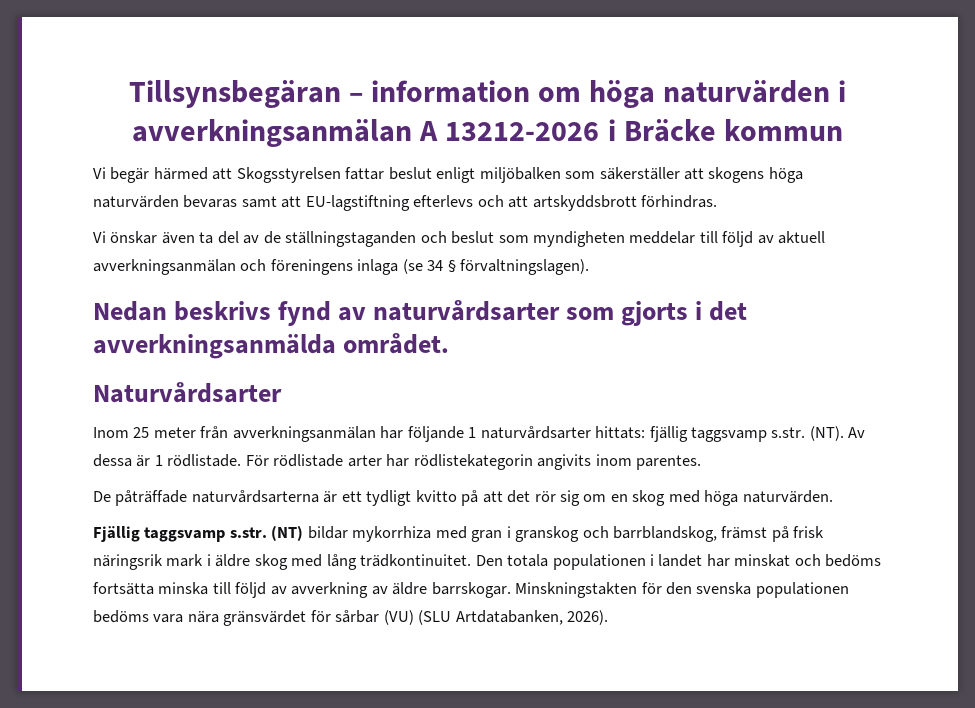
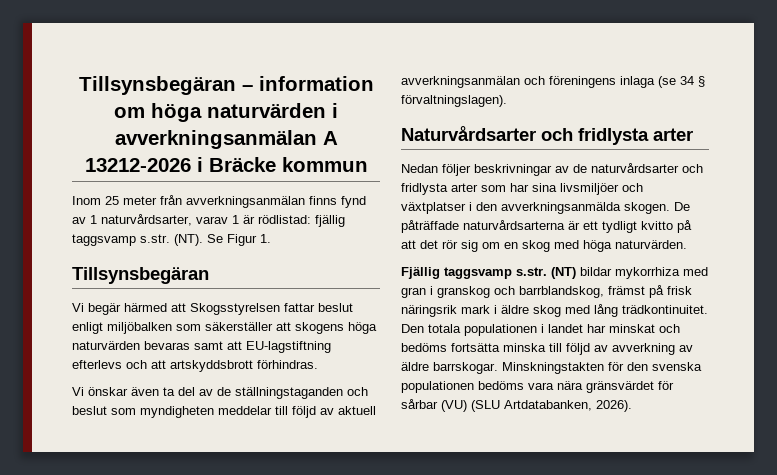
+ Inom 25 meter från avverkningsanmälan finns fynd av 1 naturvårdsarter, varav 1 är rödlistad: fjällig taggsvamp s.str. (NT). Se Figur 1.
+ Tillsynsbegäran
- Nedan beskrivs fynd av naturvårdsarter som gjorts i det avverkningsanmälda området.
- Naturvårdsarter
- Inom 25 meter från avverkningsanmälan har följande 1 naturvårdsarter hittats: fjällig taggsvamp s.str. (NT). Av dessa är 1 rödlistade. För rödlistade arter har rödlistekategorin angivits inom parentes.
- De påträffade naturvårdsarterna är ett tydligt kvitto på att det rör sig om en skog med höga naturvärden.
+ Naturvårdsarter och fridlysta arter
+ Nedan följer beskrivningar av de naturvårdsarter och fridlysta arter som har sina livsmiljöer och växtplatser i den avverkningsanmälda skogen. De påträffade naturvårdsarterna är ett tydligt kvitto på att det rör sig om en skog med höga naturvärden.

